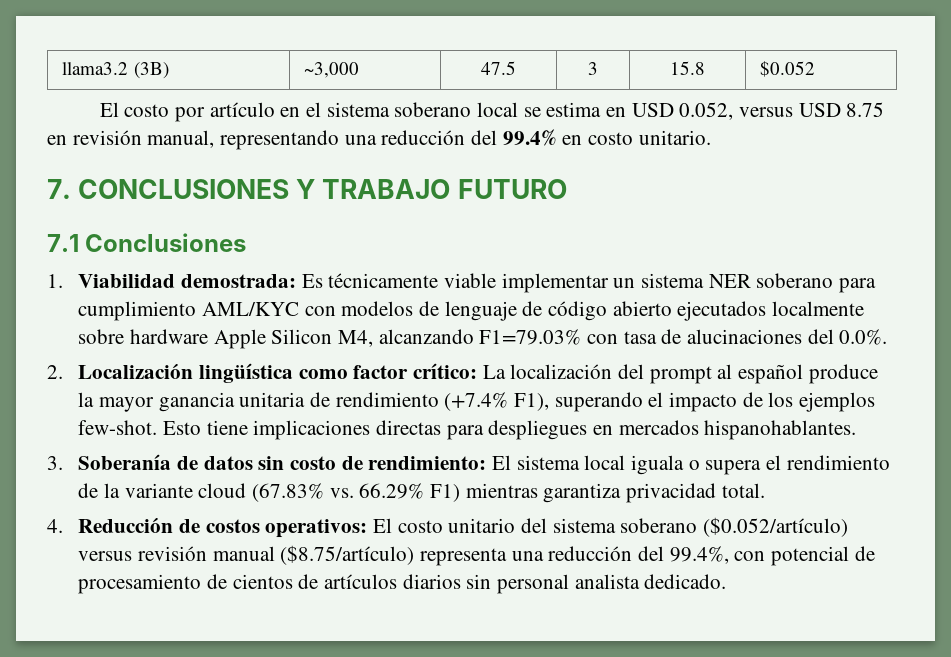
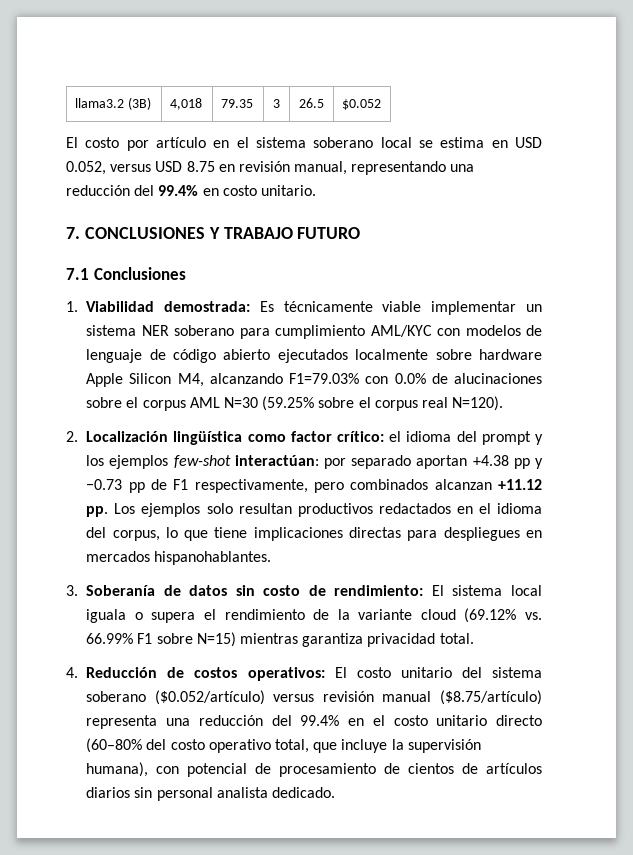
- llama3.2 (3B) | ~3,000 | 47.5 | 3 | 15.8 | $0.052
+ llama3.2 (3B) | 4,018 | 79.35 | 3 | 26.5 | $0.052
- 1. Viabilidad demostrada: Es técnicamente viable implementar un sistema NER soberano para cumplimiento AML/KYC con modelos de lenguaje de código abierto ejecutados localmente sobre hardware Apple Silicon M4, alcanzando F1=79.03% con tasa de alucinaciones del 0.0%.
+ 1. Viabilidad demostrada: Es técnicamente viable implementar un sistema NER soberano para cumplimiento AML/KYC con modelos de lenguaje de código abierto ejecutados localmente sobre hardware Apple Silicon M4, alcanzando F1=79.03% con 0.0% de alucinaciones sobre el corpus AML N=30 (59.25% sobre el corpus real N=120).
- 2. Localización lingüística como factor crítico: La localización del prompt al español produce la mayor ganancia unitaria de rendimiento (+7.4% F1), superando el impacto de los ejemplos few-shot. Esto tiene implicaciones directas para despliegues en mercados hispanohablantes.
+ 2. Localización lingüística como factor crítico: el idioma del prompt y los ejemplos few-shot interactúan: por separado aportan +4.38 pp y −0.73 pp de F1 respectivamente, pero combinados alcanzan +11.12 pp. Los ejemplos solo resultan productivos redactados en el idioma del corpus, lo que tiene implicaciones directas para despliegues en mercados hispanohablantes.
- 3. Soberanía de datos sin costo de rendimiento: El sistema local iguala o supera el rendimiento de la variante cloud (67.83% vs. 66.29% F1) mientras garantiza privacidad total.
+ 3. Soberanía de datos sin costo de rendimiento: El sistema local iguala o supera el rendimiento de la variante cloud (69.12% vs. 66.99% F1 sobre N=15) mientras garantiza privacidad total.
- 4. Reducción de costos operativos: El costo unitario del sistema soberano ($0.052/artículo) versus revisión manual ($8.75/artículo) representa una reducción del 99.4%, con potencial de procesamiento de cientos de artículos diarios sin personal analista dedicado.
+ 4. Reducción de costos operativos: El costo unitario del sistema soberano ($0.052/artículo) versus revisión manual ($8.75/artículo) representa una reducción del 99.4% en el costo unitario directo (60–80% del costo operativo total, que incluye la supervisión humana), con potencial de procesamiento de cientos de artículos diarios sin personal analista dedicado.

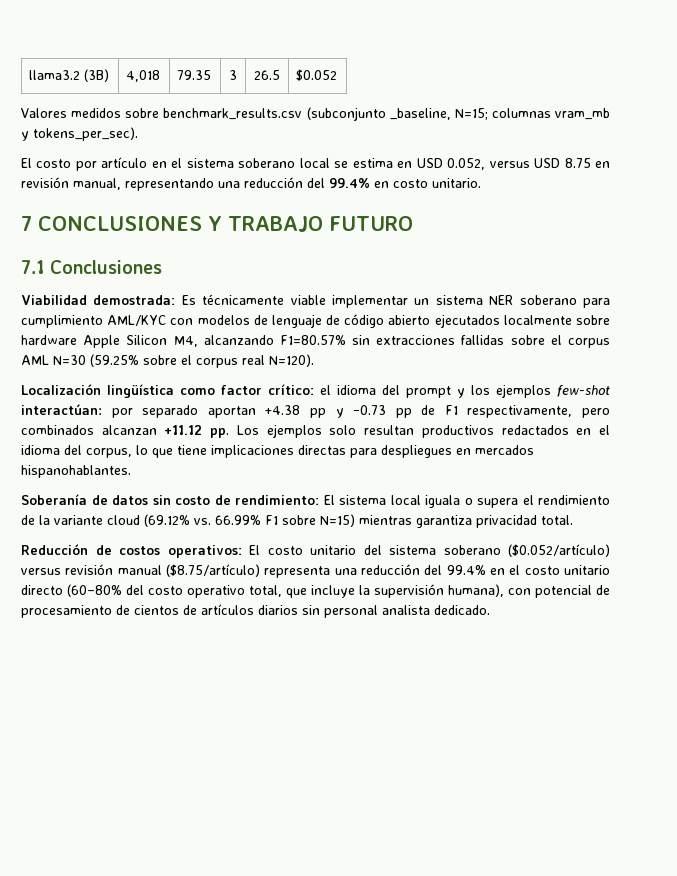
+ Valores medidos sobre benchmark_results.csv (subconjunto _baseline, N=15; columnas vram_mb y tokens_per_sec).
- 7. CONCLUSIONES Y TRABAJO FUTURO
+ 7 CONCLUSIONES Y TRABAJO FUTURO
- 1. Viabilidad demostrada: Es técnicamente viable implementar un sistema NER soberano para cumplimiento AML/KYC con modelos de lenguaje de código abierto ejecutados localmente sobre hardware Apple Silicon M4, alcanzando F1=79.03% con 0.0% de alucinaciones sobre el corpus AML N=30 (59.25% sobre el corpus real N=120).
+ Viabilidad demostrada: Es técnicamente viable implementar un sistema NER soberano para cumplimiento AML/KYC con modelos de lenguaje de código abierto ejecutados localmente sobre hardware Apple Silicon M4, alcanzando F1=80.57% sin extracciones fallidas sobre el corpus AML N=30 (59.25% sobre el corpus real N=120).
- 2. Localización lingüística como factor crítico: el idioma del prompt y los ejemplos few-shot interactúan: por separado aportan +4.38 pp y −0.73 pp de F1 respectivamente, pero combinados alcanzan +11.12 pp. Los ejemplos solo resultan productivos redactados en el idioma del corpus, lo que tiene implicaciones directas para despliegues en mercados hispanohablantes.
+ Localización lingüística como factor crítico: el idioma del prompt y los ejemplos few-shot interactúan: por separado aportan +4.38 pp y −0.73 pp de F1 respectivamente, pero combinados alcanzan +11.12 pp. Los ejemplos solo resultan productivos redactados en el idioma del corpus, lo que tiene implicaciones directas para despliegues en mercados hispanohablantes.
- 3. Soberanía de datos sin costo de rendimiento: El sistema local iguala o supera el rendimiento de la variante cloud (69.12% vs. 66.99% F1 sobre N=15) mientras garantiza privacidad total.
+ Soberanía de datos sin costo de rendimiento: El sistema local iguala o supera el rendimiento de la variante cloud (69.12% vs. 66.99% F1 sobre N=15) mientras garantiza privacidad total.
- 4. Reducción de costos operativos: El costo unitario del sistema soberano ($0.052/artículo) versus revisión manual ($8.75/artículo) representa una reducción del 99.4% en el costo unitario directo (60–80% del costo operativo total, que incluye la supervisión humana), con potencial de procesamiento de cientos de artículos diarios sin personal analista dedicado.
+ Reducción de costos operativos: El costo unitario del sistema soberano ($0.052/artículo) versus revisión manual ($8.75/artículo) representa una reducción del 99.4% en el costo unitario directo (60–80% del costo operativo total, que incluye la supervisión humana), con potencial de procesamiento de cientos de artículos diarios sin personal analista dedicado.

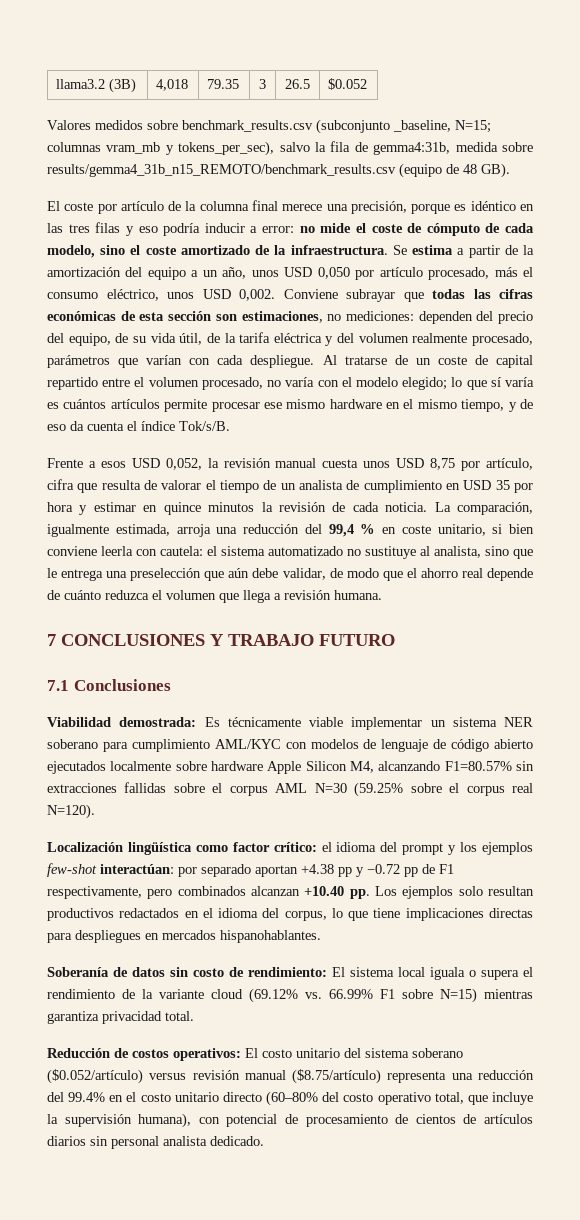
- Valores medidos sobre benchmark_results.csv (subconjunto _baseline, N=15; columnas vram_mb y tokens_per_sec).
- El costo por artículo en el sistema soberano local se estima en USD 0.052, versus USD 8.75 en revisión manual, representando una reducción del 99.4% en costo unitario.
+ Valores medidos sobre benchmark_results.csv (subconjunto _baseline, N=15; columnas vram_mb y tokens_per_sec), salvo la fila de gemma4:31b, medida sobre results/gemma4_31b_n15_REMOTO/benchmark_results.csv (equipo de 48 GB).
+ El coste por artículo de la columna final merece una precisión, porque es idéntico en las tres filas y eso podría inducir a error: no mide el coste de cómputo de cada modelo, sino el coste amortizado de la infraestructura. Se estima a partir de la amortización del equipo a un año, unos USD 0,050 por artículo procesado, más el consumo eléctrico, unos USD 0,002. Conviene subrayar que todas las cifras económicas de esta sección son estimaciones, no mediciones: dependen del precio del equipo, de su vida útil, de la tarifa eléctrica y del volumen realmente procesado, parámetros que varían con cada despliegue. Al tratarse de un coste de capital repartido entre el volumen procesado, no varía con el modelo elegido; lo que sí varía es cuántos artículos permite procesar ese mismo hardware en el mismo tiempo, y de eso da cuenta el índice Tok/s/B.
+ Frente a esos USD 0,052, la revisión manual cuesta unos USD 8,75 por artículo, cifra que resulta de valorar el tiempo de un analista de cumplimiento en USD 35 por hora y estimar en quince minutos la revisión de cada noticia. La comparación, igualmente estimada, arroja una reducción del 99,4 % en coste unitario, si bien conviene leerla con cautela: el sistema automatizado no sustituye al analista, sino que le entrega una preselección que aún debe validar, de modo que el ahorro real depende de cuánto reduzca el volumen que llega a revisión humana.
- Localización lingüística como factor crítico: el idioma del prompt y los ejemplos few-shot interactúan: por separado aportan +4.38 pp y −0.73 pp de F1 respectivamente, pero combinados alcanzan +11.12 pp. Los ejemplos solo resultan productivos redactados en el idioma del corpus, lo que tiene implicaciones directas para despliegues en mercados hispanohablantes.
+ Localización lingüística como factor crítico: el idioma del prompt y los ejemplos few-shot interactúan: por separado aportan +4.38 pp y −0.72 pp de F1 respectivamente, pero combinados alcanzan +10.40 pp. Los ejemplos solo resultan productivos redactados en el idioma del corpus, lo que tiene implicaciones directas para despliegues en mercados hispanohablantes.

